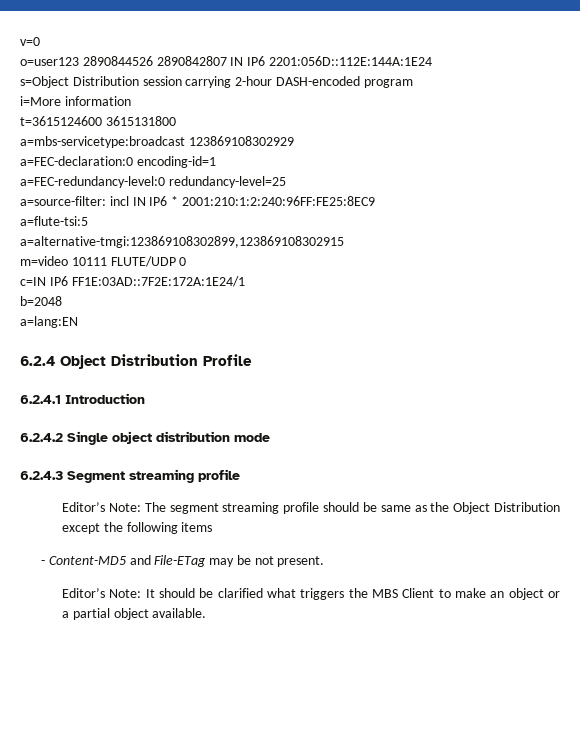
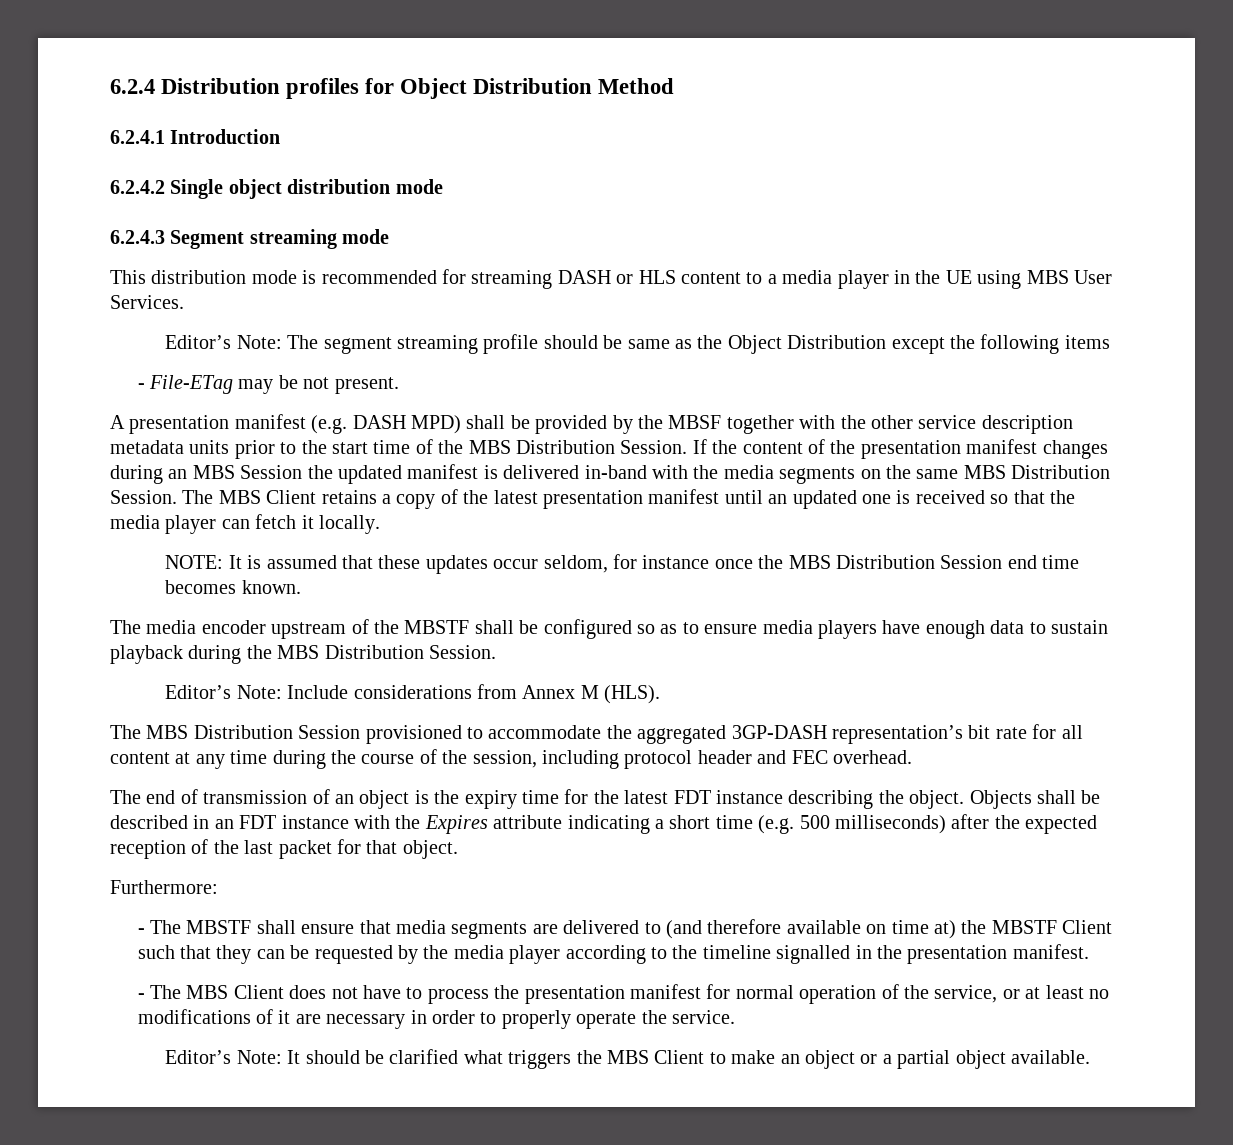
- v=0
- o=user123 2890844526 2890842807 IN IP6 2201:056D::112E:144A:1E24
- s=Object Distribution session carrying 2-hour DASH-encoded program
- i=More information
- t=3615124600 3615131800
- a=mbs-servicetype:broadcast 123869108302929
- a=FEC-declaration:0 encoding-id=1
- a=FEC-redundancy-level:0 redundancy-level=25
- a=source-filter: incl IN IP6 * 2001:210:1:2:240:96FF:FE25:8EC9
- a=flute-tsi:5
- a=alternative-tmgi:123869108302899,123869108302915
- m=video 10111 FLUTE/UDP 0
- c=IN IP6 FF1E:03AD::7F2E:172A:1E24/1
- b=2048
- a=lang:EN
- 6.2.4 Object Distribution Profile
+ 6.2.4 Distribution profiles for Object Distribution Method
- 6.2.4.3 Segment streaming profile
+ 6.2.4.3 Segment streaming mode
+ This distribution mode is recommended for streaming DASH or HLS content to a media player in the UE using MBS User Services.
- - Content-MD5 and File-ETag may be not present.
+ - File-ETag may be not present.
+ A presentation manifest (e.g. DASH MPD) shall be provided by the MBSF together with the other service description metadata units prior to the start time of the MBS Distribution Session. If the content of the presentation manifest changes during an MBS Session the updated manifest is delivered in-band with the media segments on the same MBS Distribution Session. The MBS Client retains a copy of the latest presentation manifest until an updated one is received so that the media player can fetch it locally.
+ NOTE: It is assumed that these updates occur seldom, for instance once the MBS Distribution Session end time becomes known.
+ The media encoder upstream of the MBSTF shall be configured so as to ensure media players have enough data to sustain playback during the MBS Distribution Session.
+ Editor’s Note: Include considerations from Annex M (HLS).
+ The MBS Distribution Session provisioned to accommodate the aggregated 3GP-DASH representation’s bit rate for all content at any time during the course of the session, including protocol header and FEC overhead.
+ The end of transmission of an object is the expiry time for the latest FDT instance describing the object. Objects shall be described in an FDT instance with the Expires attribute indicating a short time (e.g. 500 milliseconds) after the expected reception of the last packet for that object.
+ Furthermore:
+ - The MBSTF shall ensure that media segments are delivered to (and therefore available on time at) the MBSTF Client such that they can be requested by the media player according to the timeline signalled in the presentation manifest.
+ - The MBS Client does not have to process the presentation manifest for normal operation of the service, or at least no modifications of it are necessary in order to properly operate the service.

